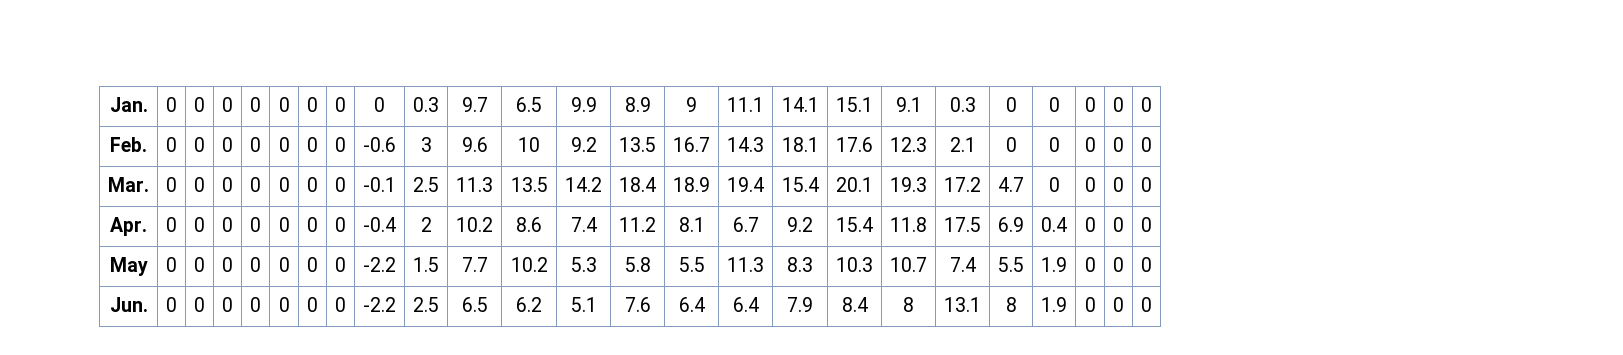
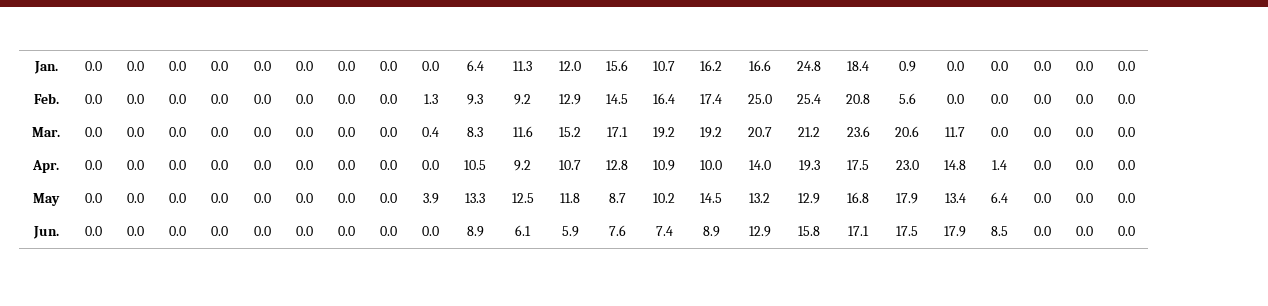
- Jan. | 0 | 0 | 0 | 0 | 0 | 0 | 0 | 0 | 0.3 | 9.7 | 6.5 | 9.9 | 8.9 | 9 | 11.1 | 14.1 | 15.1 | 9.1 | 0.3 | 0 | 0 | 0 | 0 | 0
- Feb. | 0 | 0 | 0 | 0 | 0 | 0 | 0 | -0.6 | 3 | 9.6 | 10 | 9.2 | 13.5 | 16.7 | 14.3 | 18.1 | 17.6 | 12.3 | 2.1 | 0 | 0 | 0 | 0 | 0
- Mar. | 0 | 0 | 0 | 0 | 0 | 0 | 0 | -0.1 | 2.5 | 11.3 | 13.5 | 14.2 | 18.4 | 18.9 | 19.4 | 15.4 | 20.1 | 19.3 | 17.2 | 4.7 | 0 | 0 | 0 | 0
- Apr. | 0 | 0 | 0 | 0 | 0 | 0 | 0 | -0.4 | 2 | 10.2 | 8.6 | 7.4 | 11.2 | 8.1 | 6.7 | 9.2 | 15.4 | 11.8 | 17.5 | 6.9 | 0.4 | 0 | 0 | 0
- May | 0 | 0 | 0 | 0 | 0 | 0 | 0 | -2.2 | 1.5 | 7.7 | 10.2 | 5.3 | 5.8 | 5.5 | 11.3 | 8.3 | 10.3 | 10.7 | 7.4 | 5.5 | 1.9 | 0 | 0 | 0
- Jun. | 0 | 0 | 0 | 0 | 0 | 0 | 0 | -2.2 | 2.5 | 6.5 | 6.2 | 5.1 | 7.6 | 6.4 | 6.4 | 7.9 | 8.4 | 8 | 13.1 | 8 | 1.9 | 0 | 0 | 0
+ Jan. | 0.0 | 0.0 | 0.0 | 0.0 | 0.0 | 0.0 | 0.0 | 0.0 | 0.0 | 6.4 | 11.3 | 12.0 | 15.6 | 10.7 | 16.2 | 16.6 | 24.8 | 18.4 | 0.9 | 0.0 | 0.0 | 0.0 | 0.0 | 0.0
+ Feb. | 0.0 | 0.0 | 0.0 | 0.0 | 0.0 | 0.0 | 0.0 | 0.0 | 1.3 | 9.3 | 9.2 | 12.9 | 14.5 | 16.4 | 17.4 | 25.0 | 25.4 | 20.8 | 5.6 | 0.0 | 0.0 | 0.0 | 0.0 | 0.0
+ Mar. | 0.0 | 0.0 | 0.0 | 0.0 | 0.0 | 0.0 | 0.0 | 0.0 | 0.4 | 8.3 | 11.6 | 15.2 | 17.1 | 19.2 | 19.2 | 20.7 | 21.2 | 23.6 | 20.6 | 11.7 | 0.0 | 0.0 | 0.0 | 0.0
+ Apr. | 0.0 | 0.0 | 0.0 | 0.0 | 0.0 | 0.0 | 0.0 | 0.0 | 0.0 | 10.5 | 9.2 | 10.7 | 12.8 | 10.9 | 10.0 | 14.0 | 19.3 | 17.5 | 23.0 | 14.8 | 1.4 | 0.0 | 0.0 | 0.0
+ May | 0.0 | 0.0 | 0.0 | 0.0 | 0.0 | 0.0 | 0.0 | 0.0 | 3.9 | 13.3 | 12.5 | 11.8 | 8.7 | 10.2 | 14.5 | 13.2 | 12.9 | 16.8 | 17.9 | 13.4 | 6.4 | 0.0 | 0.0 | 0.0
+ Jun. | 0.0 | 0.0 | 0.0 | 0.0 | 0.0 | 0.0 | 0.0 | 0.0 | 0.0 | 8.9 | 6.1 | 5.9 | 7.6 | 7.4 | 8.9 | 12.9 | 15.8 | 17.1 | 17.5 | 17.9 | 8.5 | 0.0 | 0.0 | 0.0

